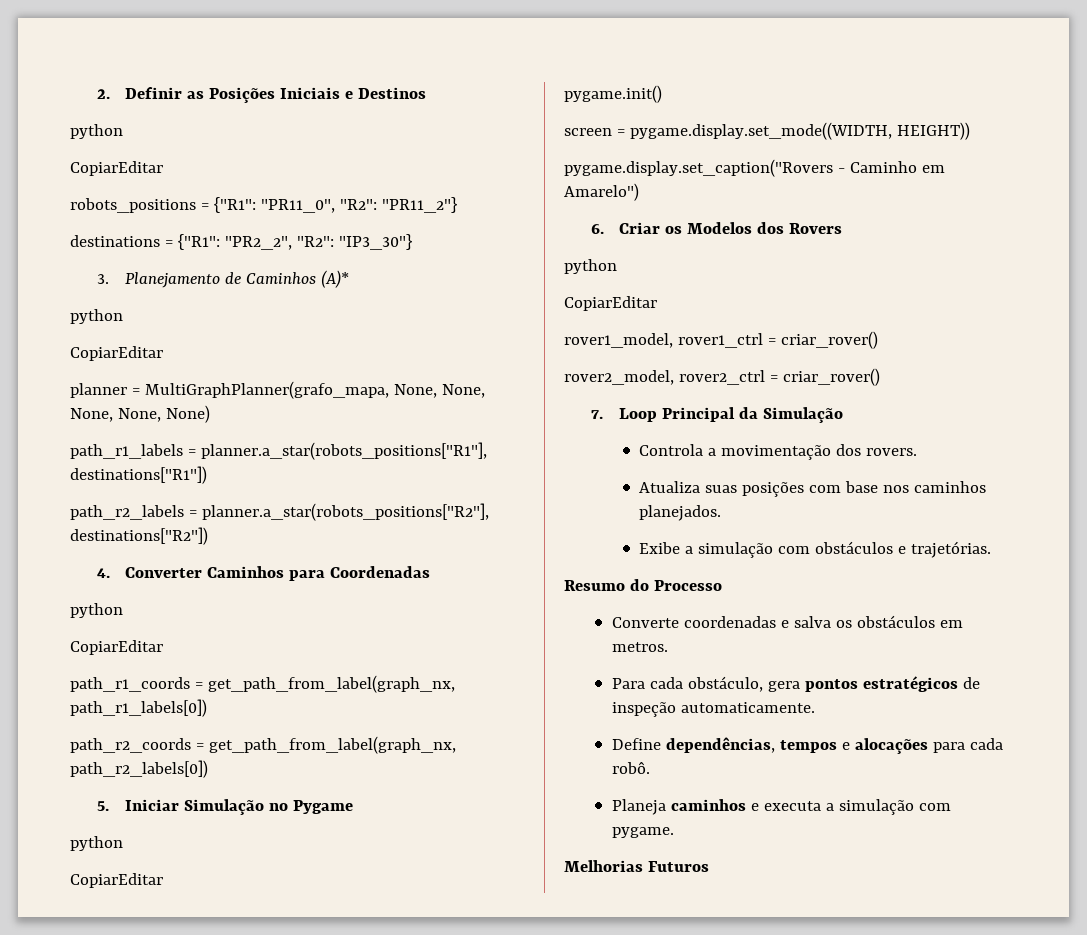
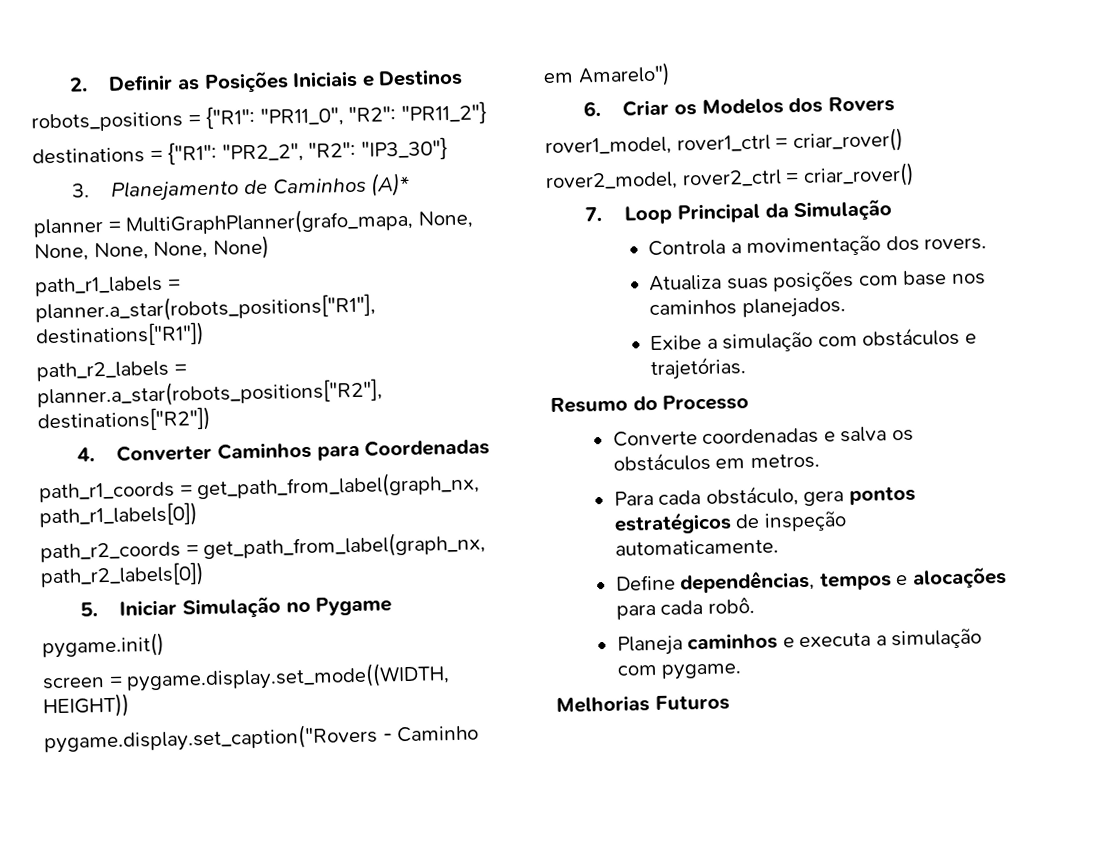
  2. Definir as Posições Iniciais e Destinos
- python
- CopiarEditar
  3. Planejamento de Caminhos (A)*
- python
- CopiarEditar
  4. Converter Caminhos para Coordenadas
- python
- CopiarEditar
  5. Iniciar Simulação no Pygame
- python
- CopiarEditar
  6. Criar os Modelos dos Rovers
- python
- CopiarEditar

